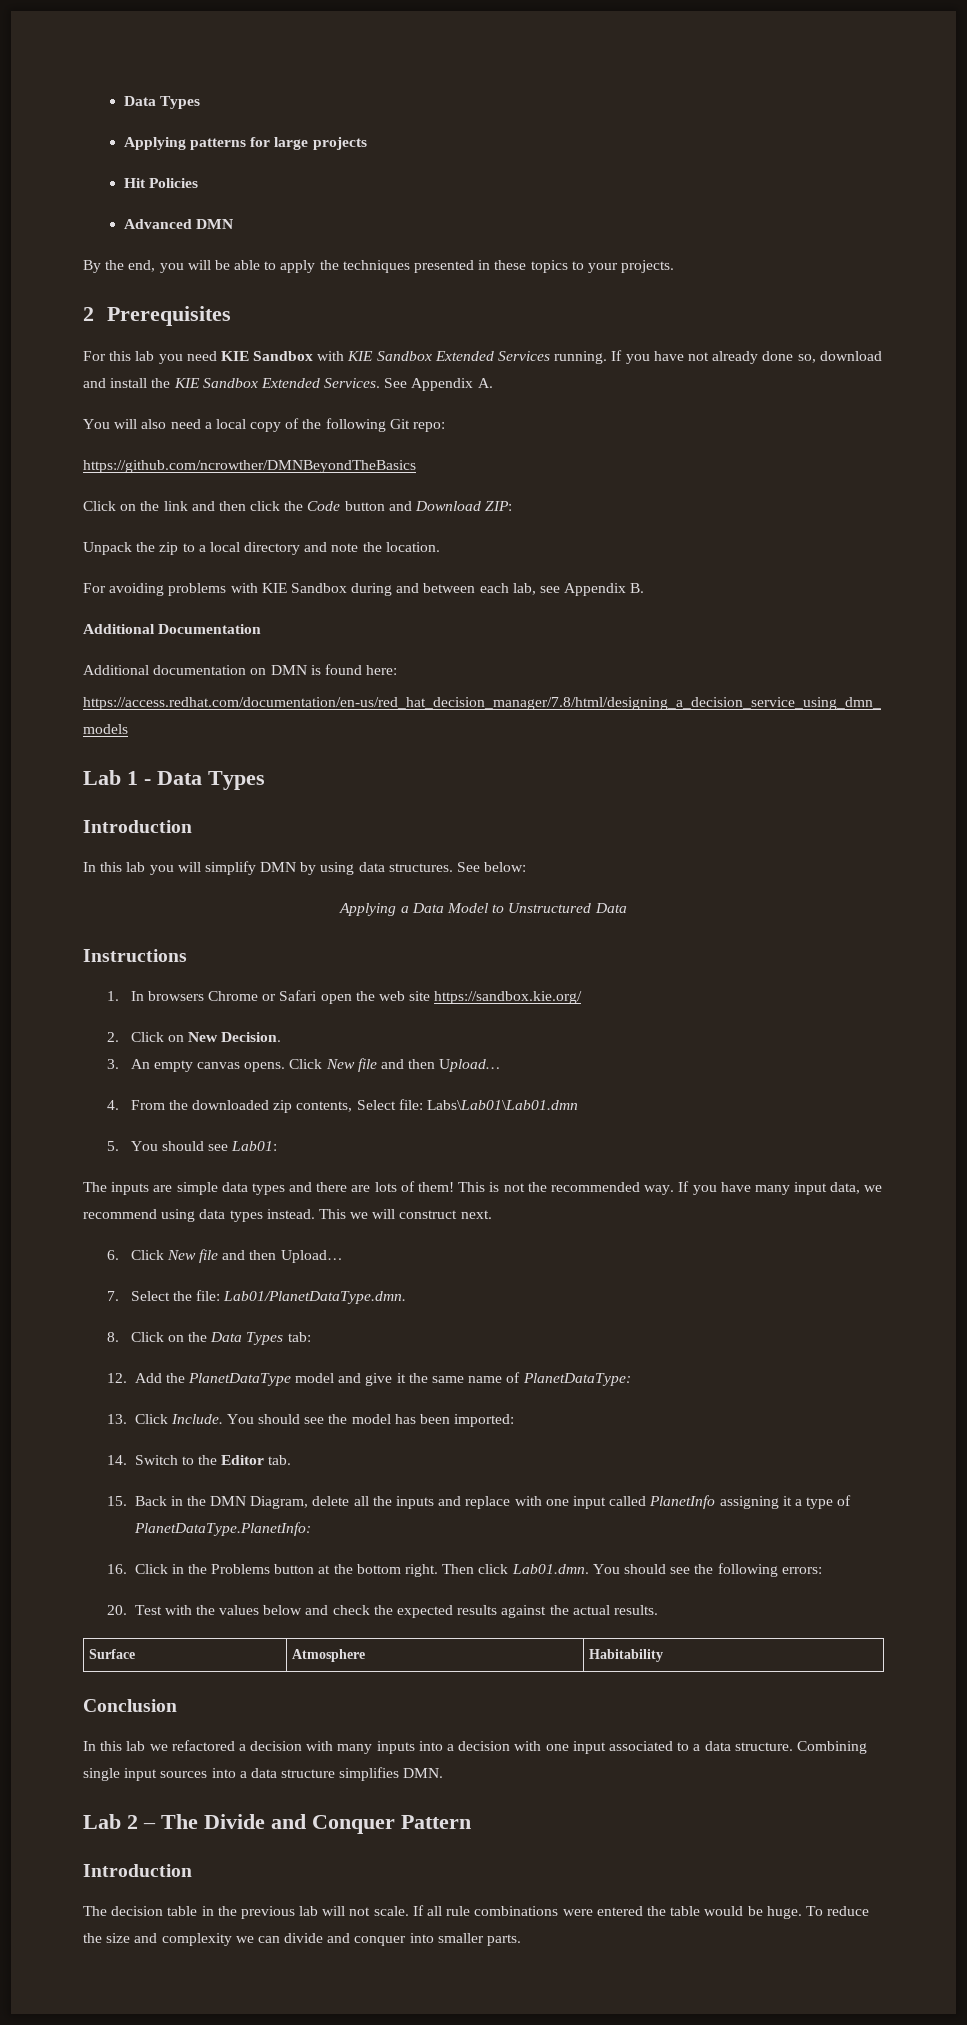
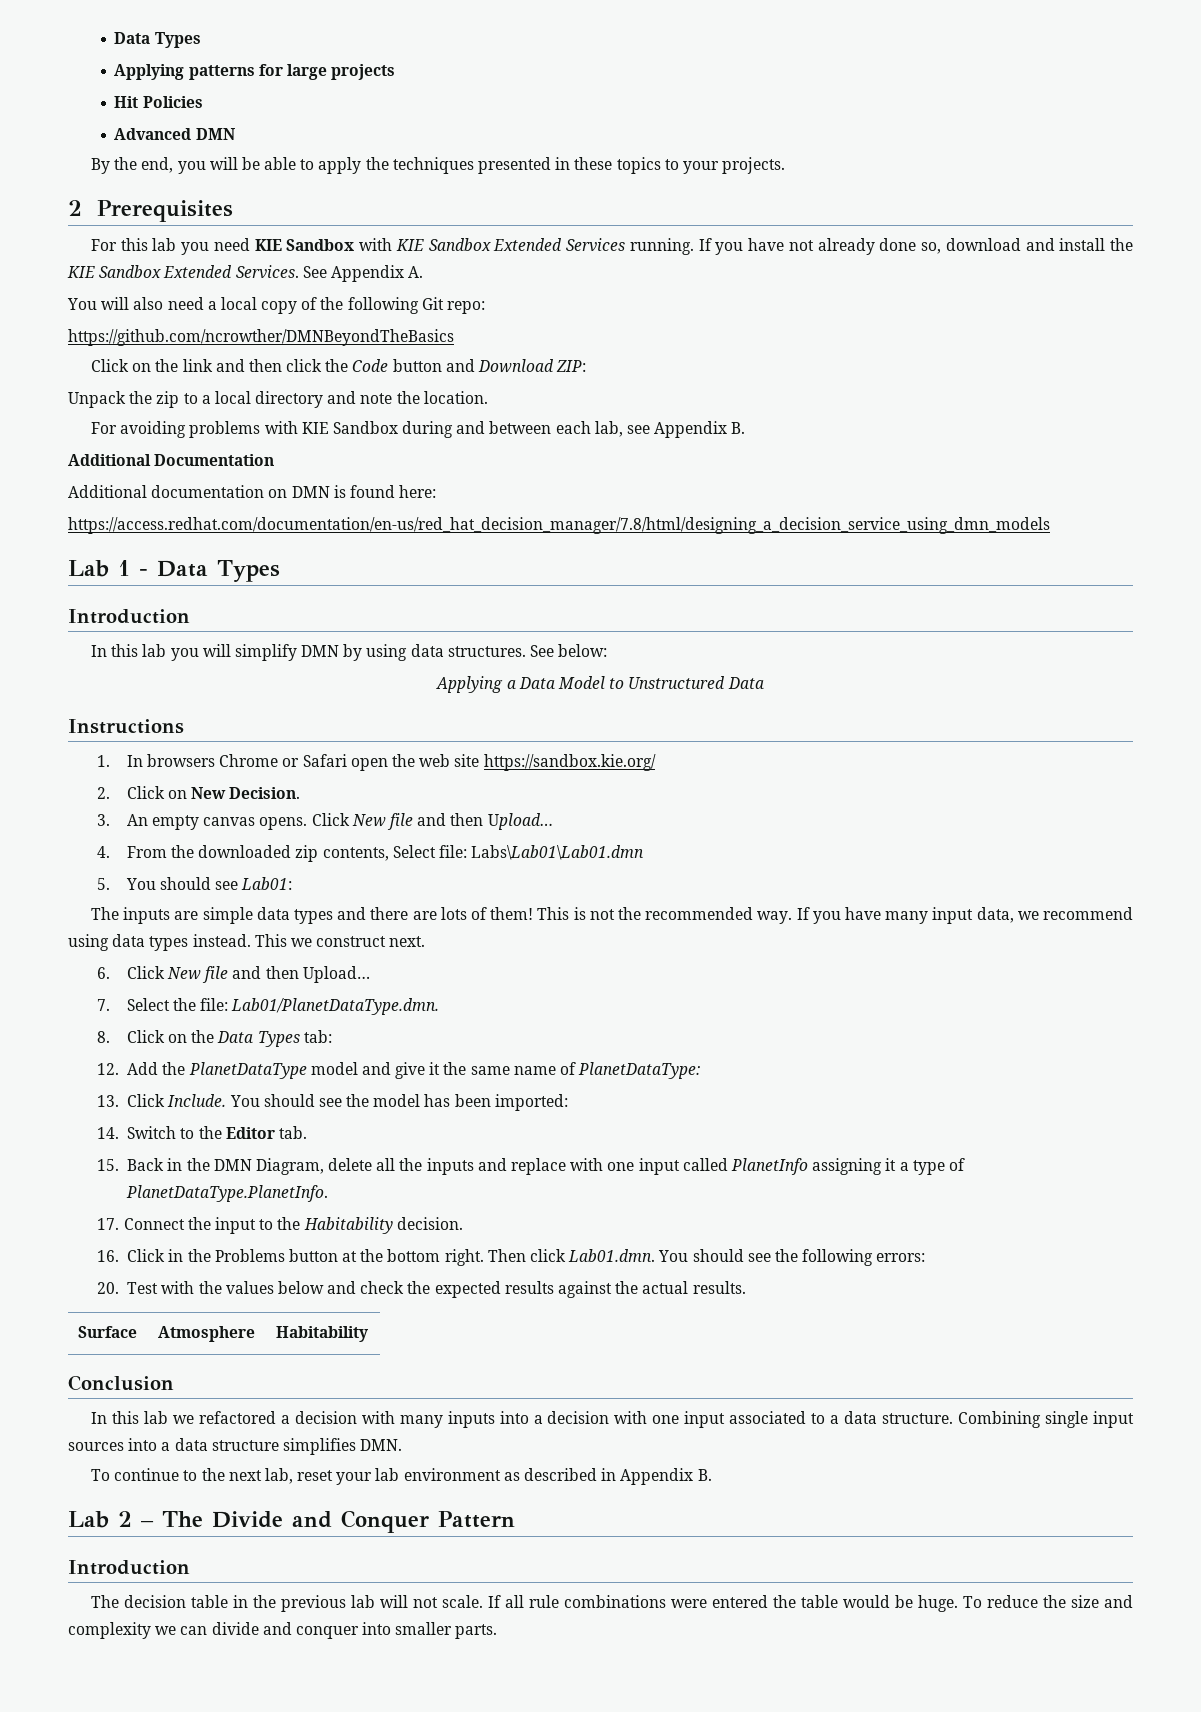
- This we will construct next.
+ This we construct next.
- 15. Back in the DMN Diagram, delete all the inputs and replace with one input called PlanetInfo assigning it a type of PlanetDataType.PlanetInfo:
+ 15. Back in the DMN Diagram, delete all the inputs and replace with one input called PlanetInfo assigning it a type of PlanetDataType.PlanetInfo.
+ 17. Connect the input to the Habitability decision.
+ To continue to the next lab, reset your lab environment as described in Appendix B.

